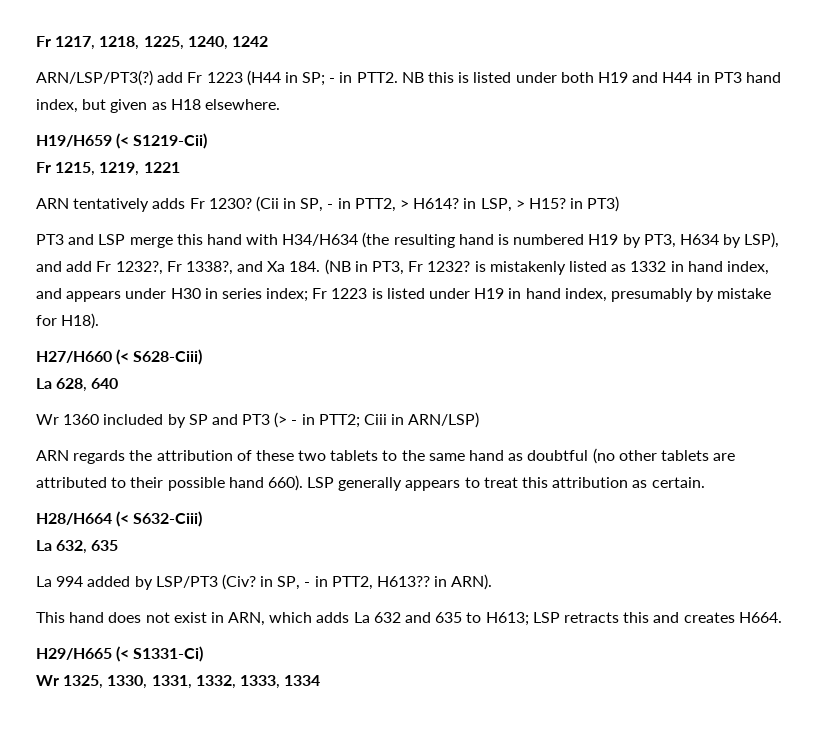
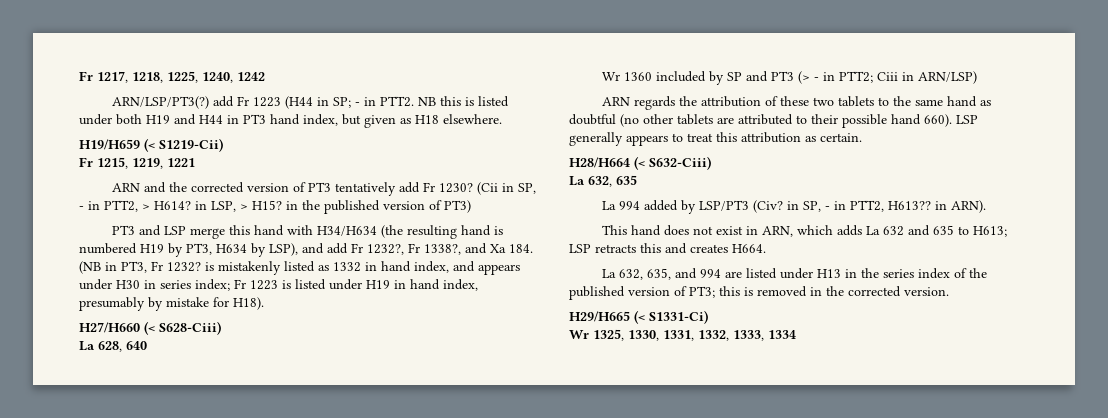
- ARN tentatively adds Fr 1230?
+ ARN and the corrected version of PT3 tentatively add Fr 1230?
- (Cii in SP, - in PTT2, > H614? in LSP, > H15? in PT3)
+ (Cii in SP, - in PTT2, > H614? in LSP, > H15? in the published version of PT3)
+ La 632, 635, and 994 are listed under H13 in the series index of the published version of PT3; this is removed in the corrected version.

